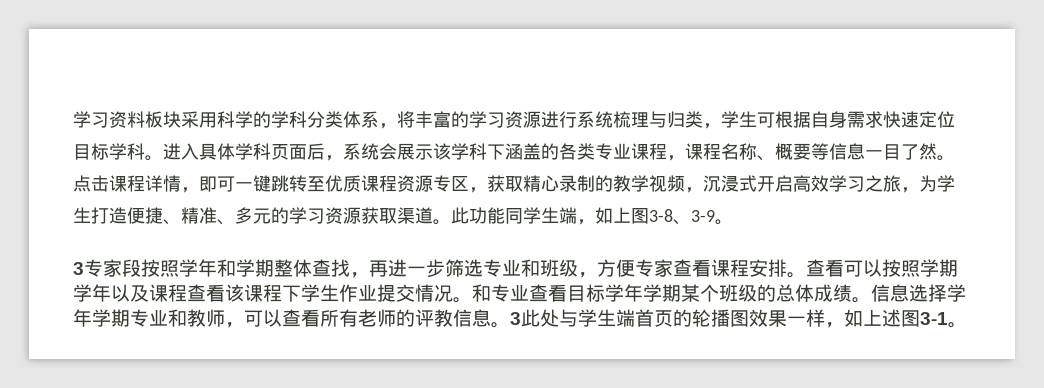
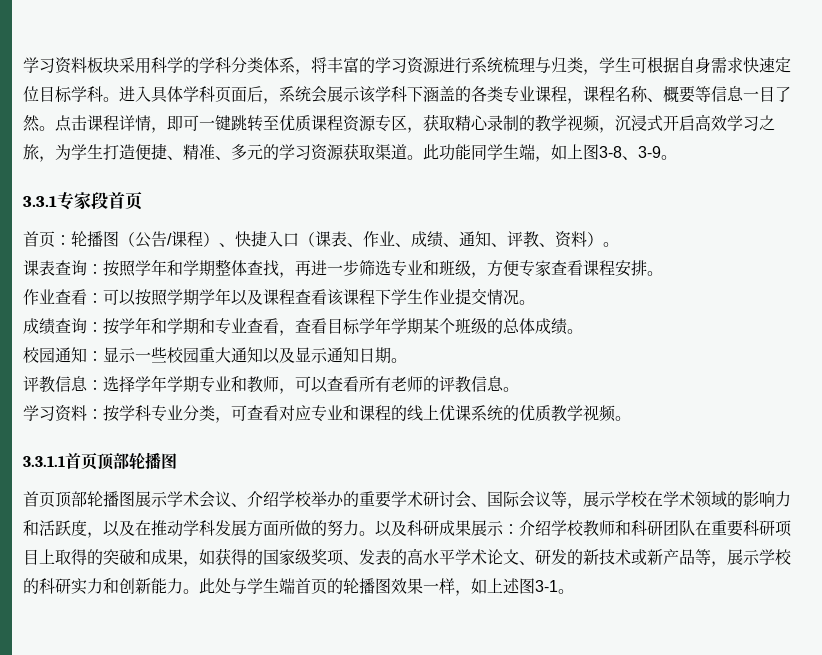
- 3专家段按照学年和学期整体查找，再进一步筛选专业和班级，方便专家查看课程安排。查看可以按照学期学年以及课程查看该课程下学生作业提交情况。和专业查看目标学年学期某个班级的总体成绩。信息选择学年学期专业和教师，可以查看所有老师的评教信息。3此处与学生端首页的轮播图效果一样，如上述图3-1。
+ 3.3.1专家段首页
+ 首页：轮播图（公告/课程）、快捷入口（课表、作业、成绩、通知、评教、资料）。
+ 课表查询：按照学年和学期整体查找，再进一步筛选专业和班级，方便专家查看课程安排。
+ 作业查看：可以按照学期学年以及课程查看该课程下学生作业提交情况。
+ 成绩查询：按学年和学期和专业查看，查看目标学年学期某个班级的总体成绩。
+ 校园通知：显示一些校园重大通知以及显示通知日期。
+ 评教信息：选择学年学期专业和教师，可以查看所有老师的评教信息。
+ 学习资料：按学科专业分类，可查看对应专业和课程的线上优课系统的优质教学视频。
+ 3.3.1.1首页顶部轮播图
+ 首页顶部轮播图展示学术会议、介绍学校举办的重要学术研讨会、国际会议等，展示学校在学术领域的影响力和活跃度，以及在推动学科发展方面所做的努力。以及科研成果展示：介绍学校教师和科研团队在重要科研项目上取得的突破和成果，如获得的国家级奖项、发表的高水平学术论文、研发的新技术或新产品等，展示学校的科研实力和创新能力。此处与学生端首页的轮播图效果一样，如上述图3-1。

